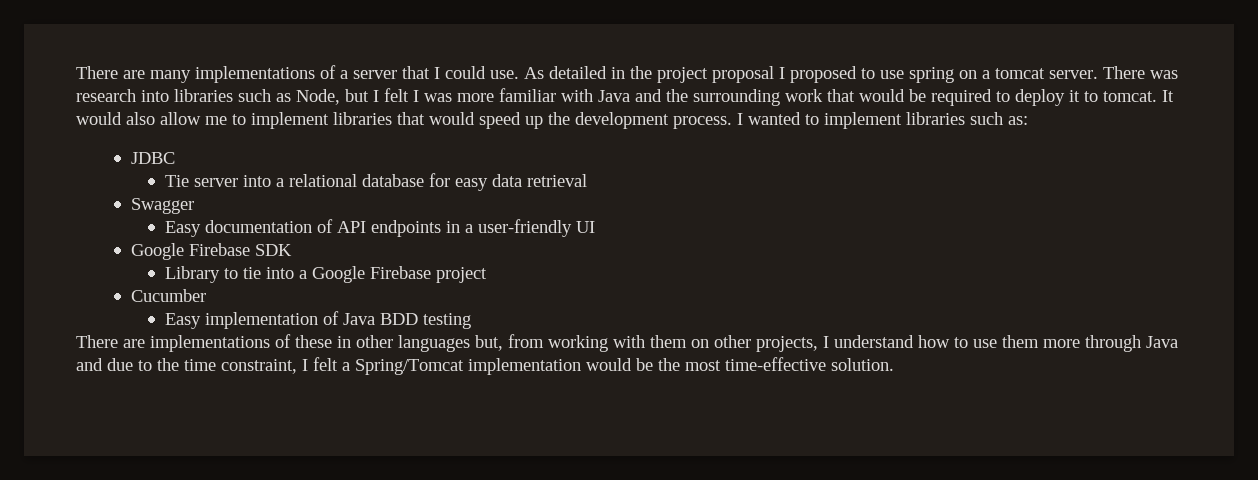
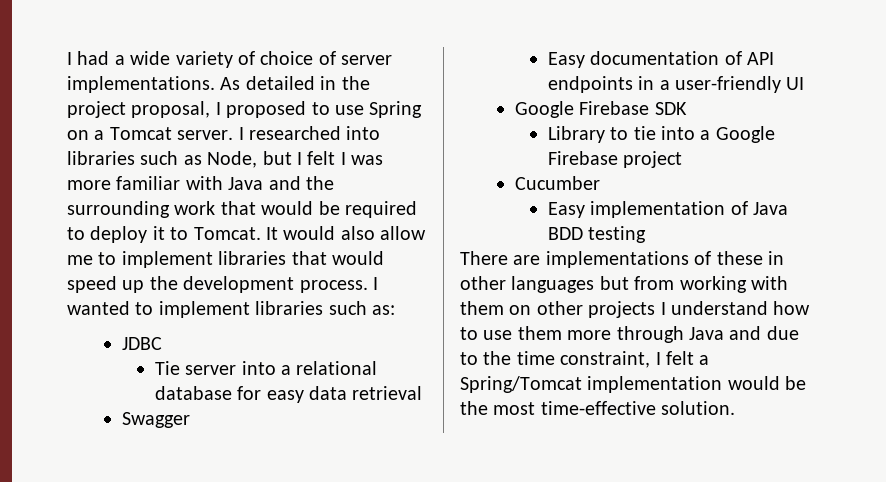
- There are many implementations of a server that I could use.
+ I had a wide variety of choice of server implementations.
- As detailed in the project proposal I proposed to use spring on a tomcat server. There was research into libraries such as Node, but I felt I was more familiar with Java and the surrounding work that would be required to deploy it to tomcat.
+ As detailed in the project proposal, I proposed to use Spring on a Tomcat server. I researched into libraries such as Node, but I felt I was more familiar with Java and the surrounding work that would be required to deploy it to Tomcat.
- There are implementations of these in other languages but, from working with them on other projects, I understand how to use them more through Java and due to the time constraint, I felt a Spring/Tomcat implementation would be the most time-effective solution.
+ There are implementations of these in other languages but from working with them on other projects I understand how to use them more through Java and due to the time constraint, I felt a Spring/Tomcat implementation would be the most time-effective solution.

